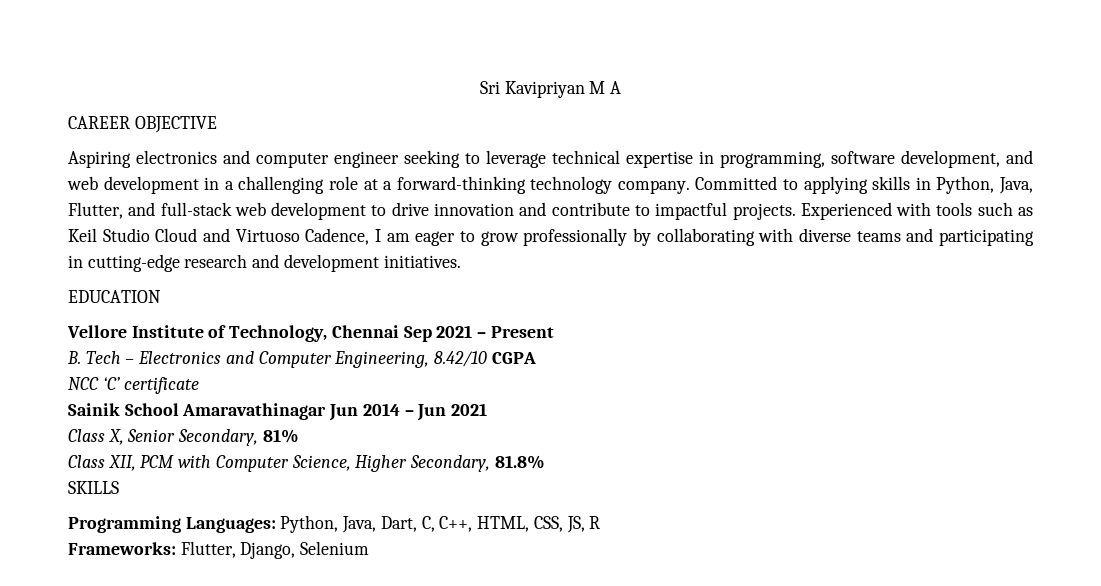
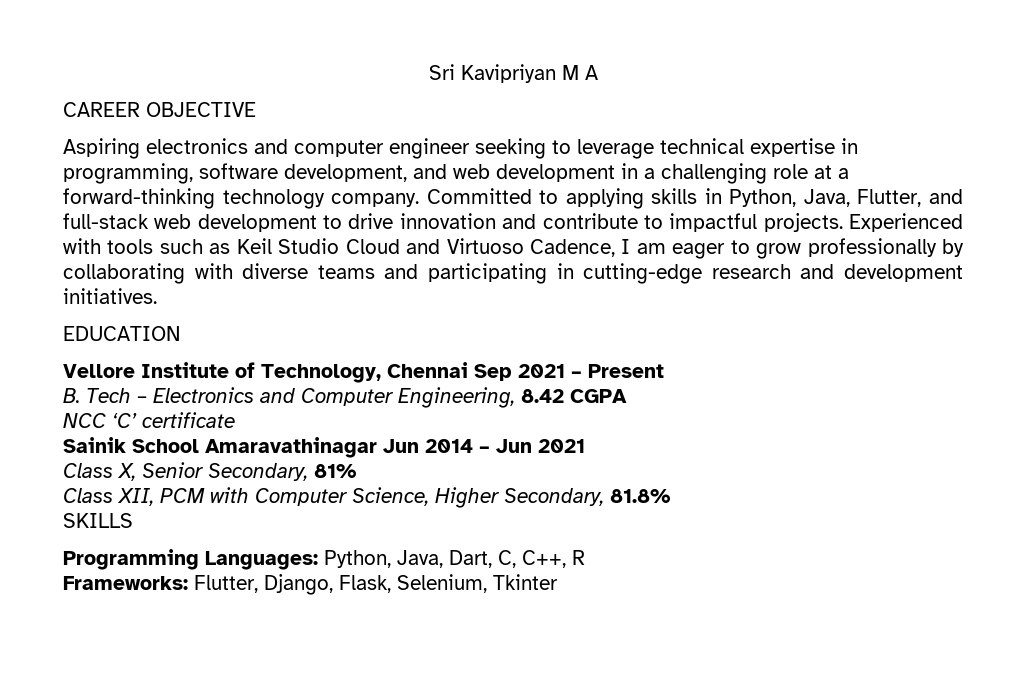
- B. Tech – Electronics and Computer Engineering, 8.42/10 CGPA
+ B. Tech – Electronics and Computer Engineering, 8.42 CGPA
- Programming Languages: Python, Java, Dart, C, C++, HTML, CSS, JS, R
+ Programming Languages: Python, Java, Dart, C, C++, R
- Frameworks: Flutter, Django, Selenium
+ Frameworks: Flutter, Django, Flask, Selenium, Tkinter

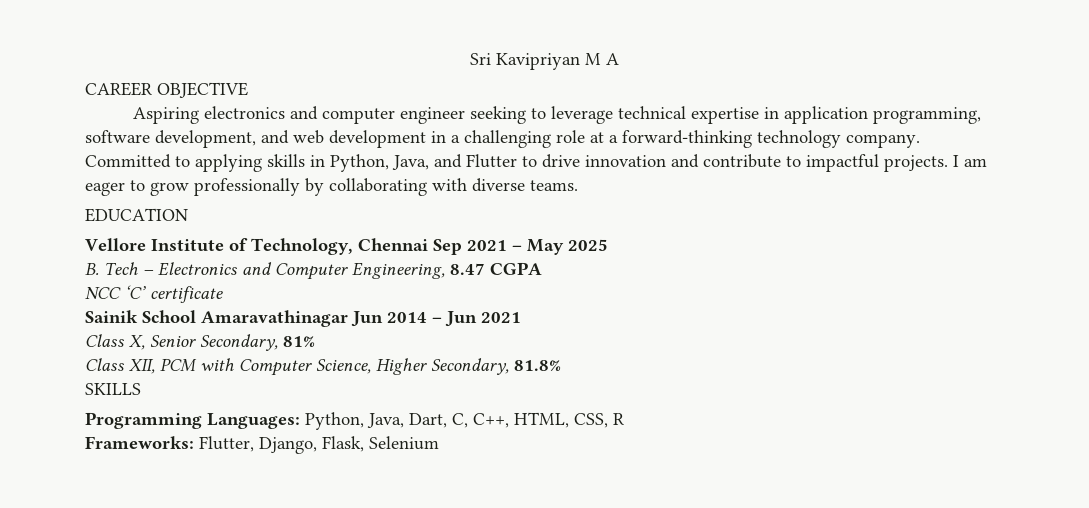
- Aspiring electronics and computer engineer seeking to leverage technical expertise in programming, software development, and web development in a challenging role at a forward-thinking technology company.
+ Aspiring electronics and computer engineer seeking to leverage technical expertise in application programming, software development, and web development in a challenging role at a forward-thinking technology company.
- Committed to applying skills in Python, Java, Flutter, and full-stack web development to drive innovation and contribute to impactful projects.
+ Committed to applying skills in Python, Java, and Flutter to drive innovation and contribute to impactful projects.
- Experienced with tools such as Keil Studio Cloud and Virtuoso Cadence, I am eager to grow professionally by collaborating with diverse teams and participating in cutting-edge research and development initiatives.
+ I am eager to grow professionally by collaborating with diverse teams.
- Vellore Institute of Technology, Chennai Sep 2021 – Present
+ Vellore Institute of Technology, Chennai Sep 2021 – May 2025
- B. Tech – Electronics and Computer Engineering, 8.42 CGPA
+ B. Tech – Electronics and Computer Engineering, 8.47 CGPA
- Programming Languages: Python, Java, Dart, C, C++, R
+ Programming Languages: Python, Java, Dart, C, C++, HTML, CSS, R
- Frameworks: Flutter, Django, Flask, Selenium, Tkinter
+ Frameworks: Flutter, Django, Flask, Selenium

